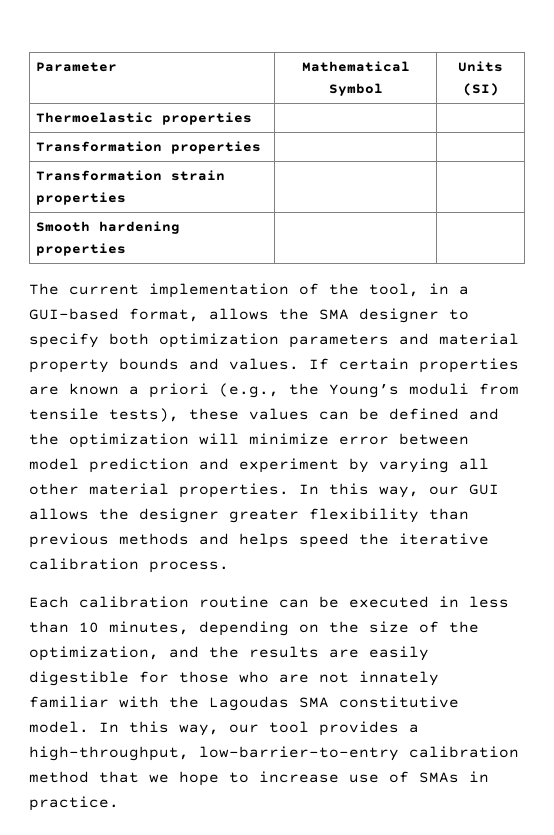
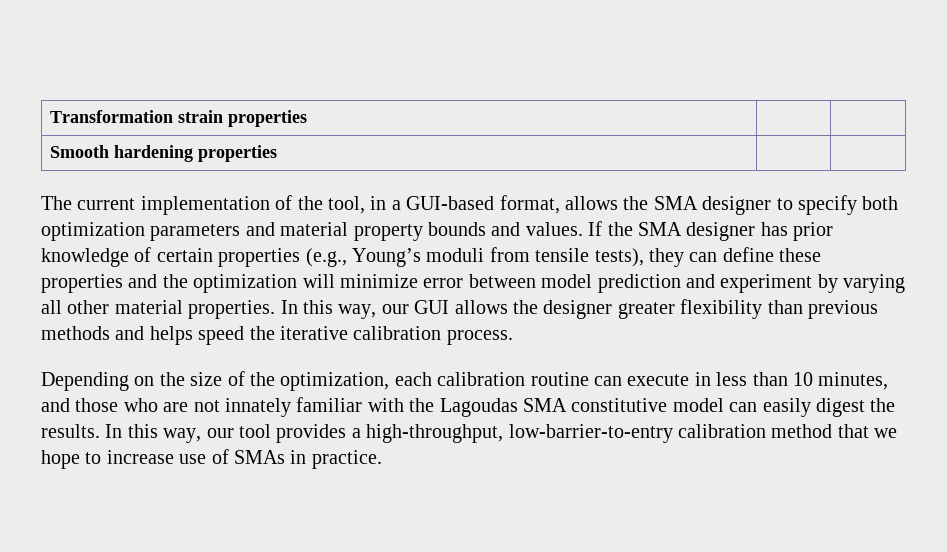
- Parameter | Mathematical Symbol | Units (SI)
- Thermoelastic properties | |
- Transformation properties | |
- If certain properties are known a priori (e.g., the Young’s moduli from tensile tests), these values can be defined and the optimization will minimize error between model prediction and experiment by varying all other material properties.
+ If the SMA designer has prior knowledge of certain properties (e.g., Young’s moduli from tensile tests), they can define these properties and the optimization will minimize error between model prediction and experiment by varying all other material properties.
- Each calibration routine can be executed in less than 10 minutes, depending on the size of the optimization, and the results are easily digestible for those who are not innately familiar with the Lagoudas SMA constitutive model.
+ Depending on the size of the optimization, each calibration routine can execute in less than 10 minutes, and those who are not innately familiar with the Lagoudas SMA constitutive model can easily digest the results.

